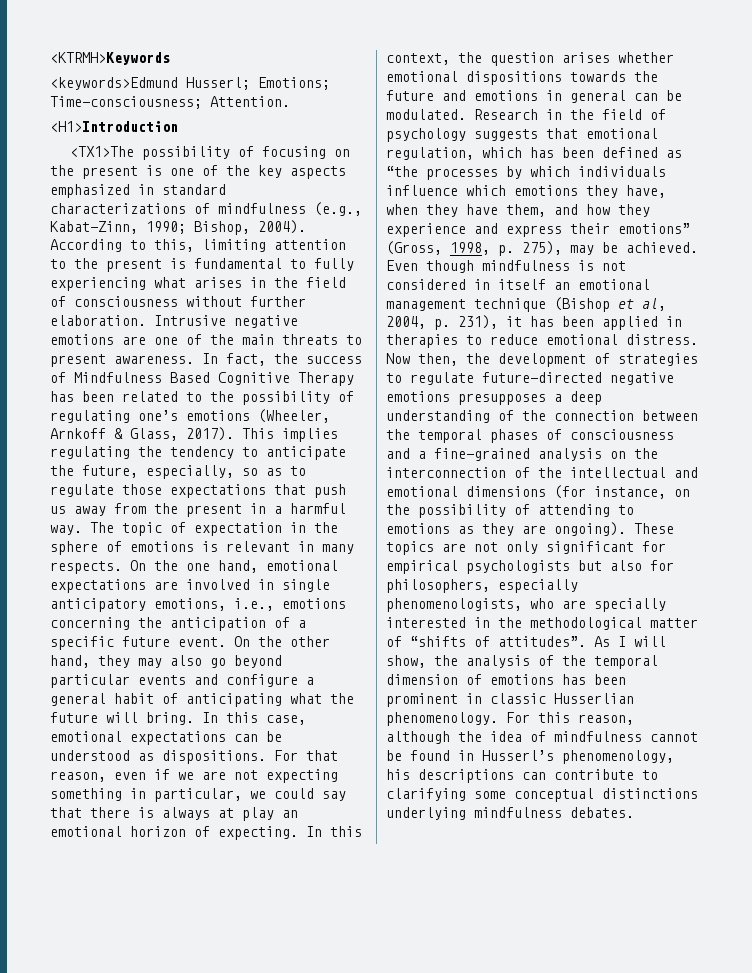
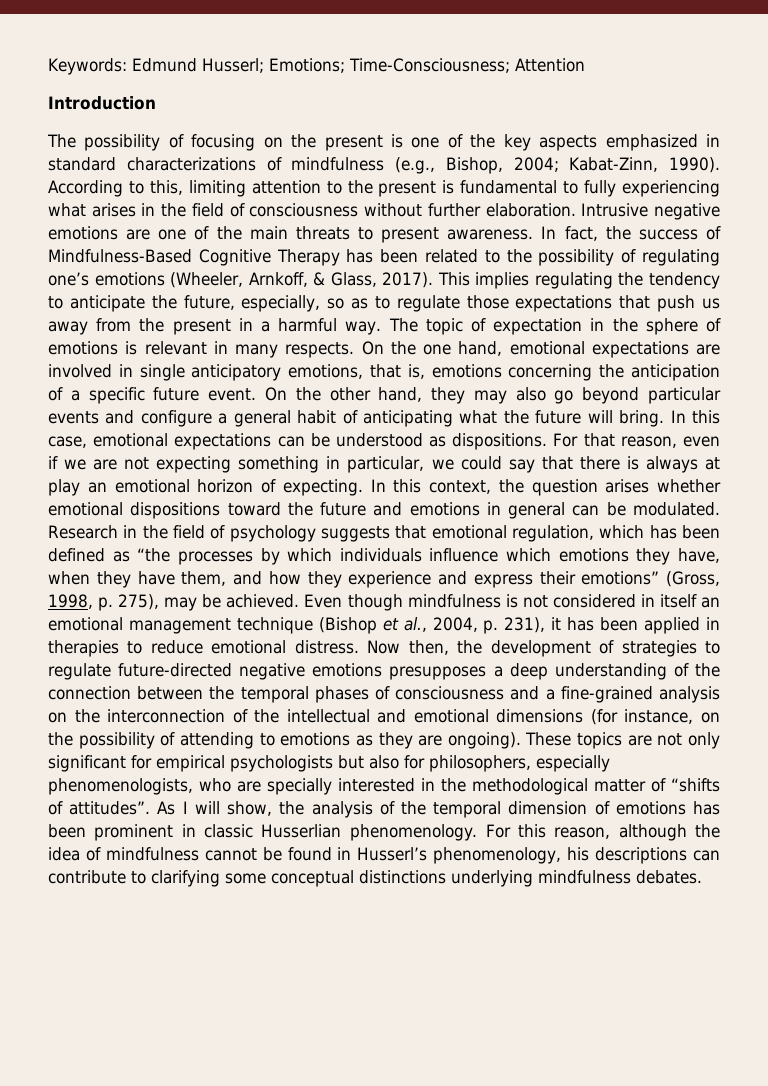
- <KTRMH>Keywords
- <keywords>Edmund Husserl; Emotions; Time-consciousness; Attention.
- <H1>Introduction
- <TX1>The possibility of focusing on the present is one of the key aspects emphasized in standard characterizations of mindfulness (e.g., Kabat-Zinn, 1990; Bishop, 2004).
+ Keywords: Edmund Husserl; Emotions; Time-Consciousness; Attention
+ Introduction
+ The possibility of focusing on the present is one of the key aspects emphasized in standard characterizations of mindfulness (e.g., Bishop, 2004; Kabat-Zinn, 1990).
- In fact, the success of Mindfulness Based Cognitive Therapy has been related to the possibility of regulating one’s emotions (Wheeler, Arnkoff & Glass, 2017).
+ In fact, the success of Mindfulness-Based Cognitive Therapy has been related to the possibility of regulating one’s emotions (Wheeler, Arnkoff, & Glass, 2017).
- On the one hand, emotional expectations are involved in single anticipatory emotions, i.e., emotions concerning the anticipation of a specific future event.
+ On the one hand, emotional expectations are involved in single anticipatory emotions, that is, emotions concerning the anticipation of a specific future event.
- In this context, the question arises whether emotional dispositions towards the future and emotions in general can be modulated.
+ In this context, the question arises whether emotional dispositions toward the future and emotions in general can be modulated.
- Even though mindfulness is not considered in itself an emotional management technique (Bishop et al, 2004, p. 231), it has been applied in therapies to reduce emotional distress.
+ Even though mindfulness is not considered in itself an emotional management technique (Bishop et al., 2004, p. 231), it has been applied in therapies to reduce emotional distress.

